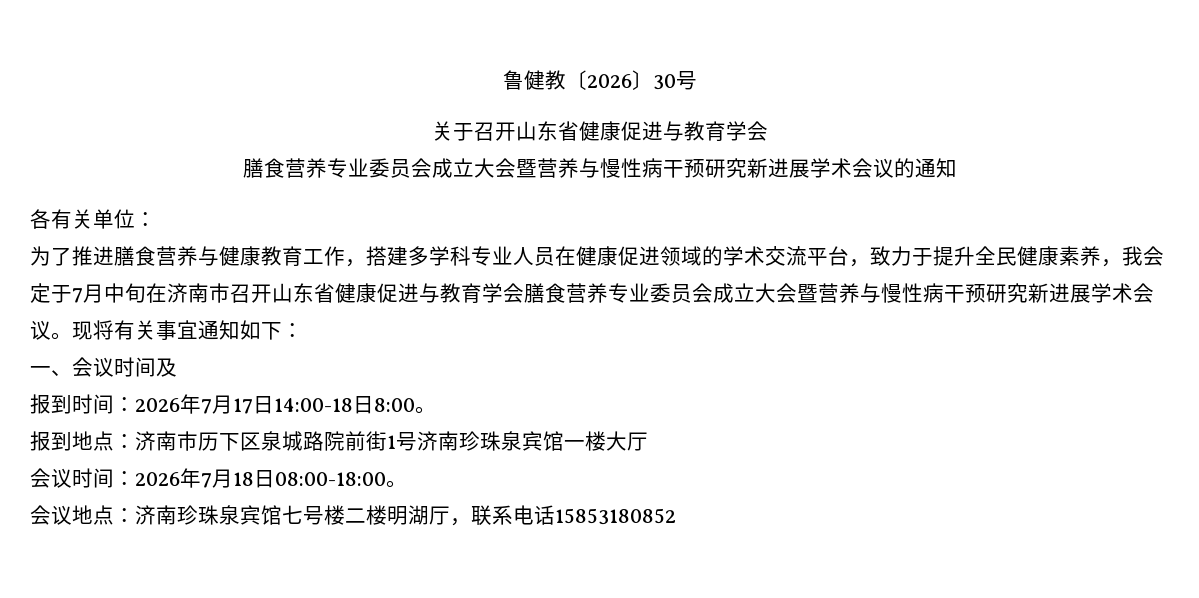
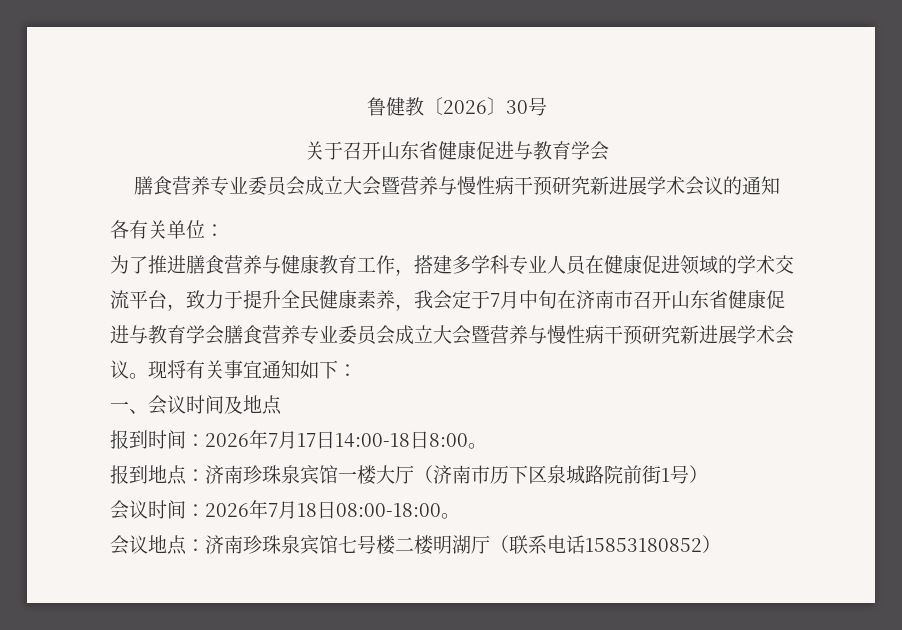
- 一、会议时间及
+ 一、会议时间及地点
- 报到地点：济南市历下区泉城路院前街1号济南珍珠泉宾馆一楼大厅
+ 报到地点：济南珍珠泉宾馆一楼大厅（济南市历下区泉城路院前街1号）
- 会议地点：济南珍珠泉宾馆七号楼二楼明湖厅，联系电话15853180852
+ 会议地点：济南珍珠泉宾馆七号楼二楼明湖厅（联系电话15853180852）

